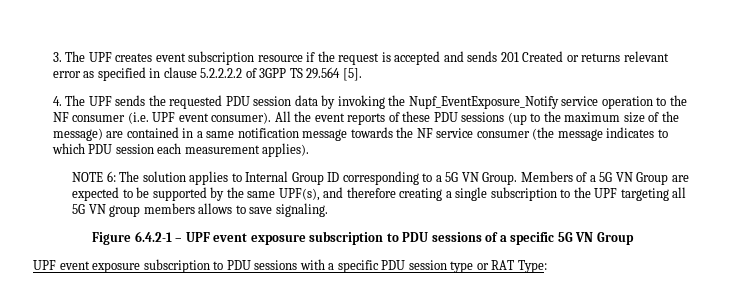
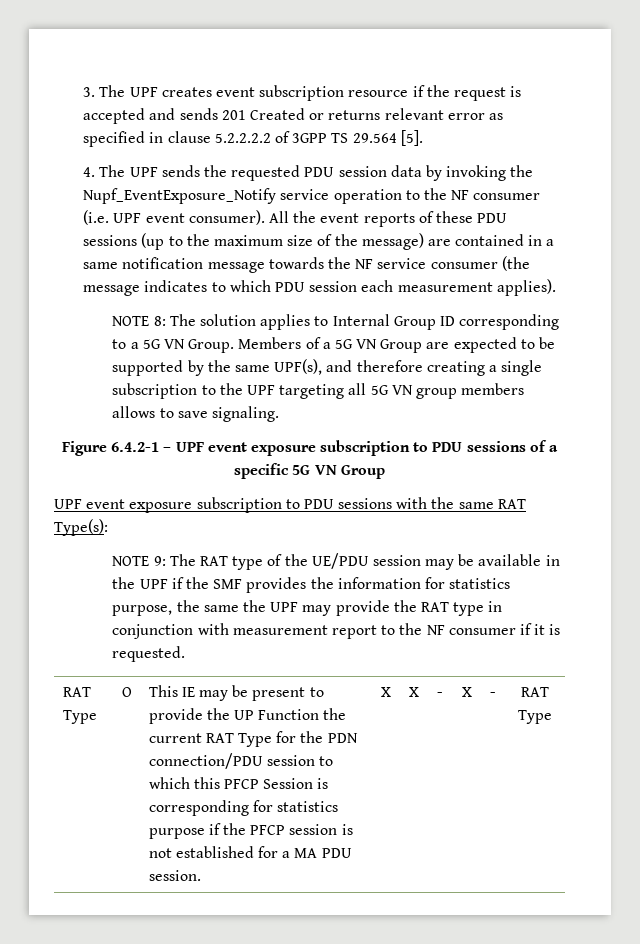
- NOTE 6: The solution applies to Internal Group ID corresponding to a 5G VN Group.
+ NOTE 8: The solution applies to Internal Group ID corresponding to a 5G VN Group.
- UPF event exposure subscription to PDU sessions with a specific PDU session type or RAT Type:
+ UPF event exposure subscription to PDU sessions with the same RAT Type(s):
+ NOTE 9: The RAT type of the UE/PDU session may be available in the UPF if the SMF provides the information for statistics purpose, the same the UPF may provide the RAT type in conjunction with measurement report to the NF consumer if it is requested.
+ RAT Type | O | This IE may be present to provide the UP Function the current RAT Type for the PDN connection/PDU session to which this PFCP Session is corresponding for statistics purpose if the PFCP session is not established for a MA PDU session. | X | X | - | X | - | RAT Type

